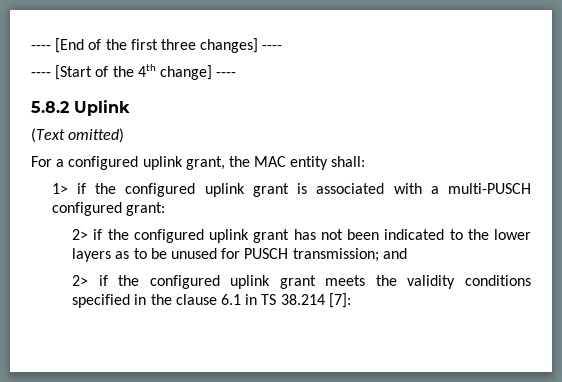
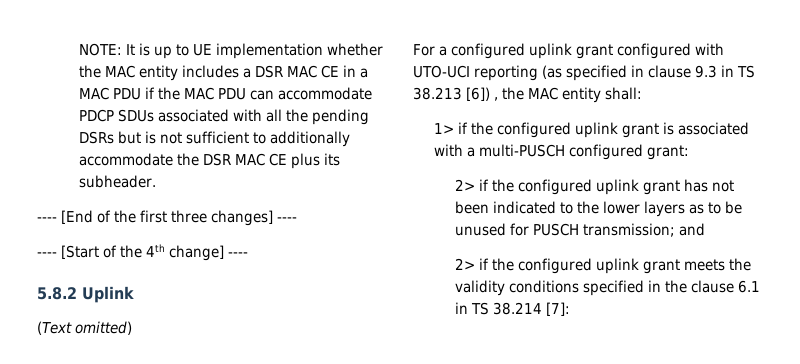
+ NOTE: It is up to UE implementation whether the MAC entity includes a DSR MAC CE in a MAC PDU if the MAC PDU can accommodate PDCP SDUs associated with all the pending DSRs but is not sufficient to additionally accommodate the DSR MAC CE plus its subheader.
- For a configured uplink grant, the MAC entity shall:
+ For a configured uplink grant configured with UTO-UCI reporting (as specified in clause 9.3 in TS 38.213 [6]) , the MAC entity shall:

